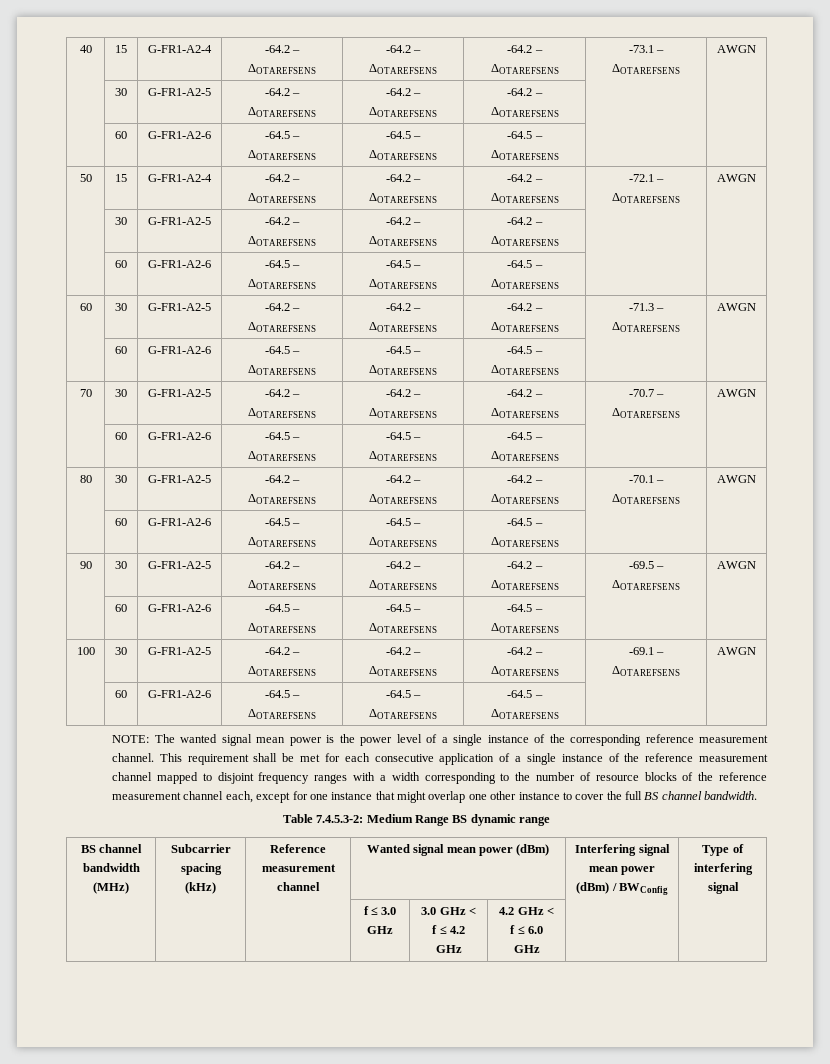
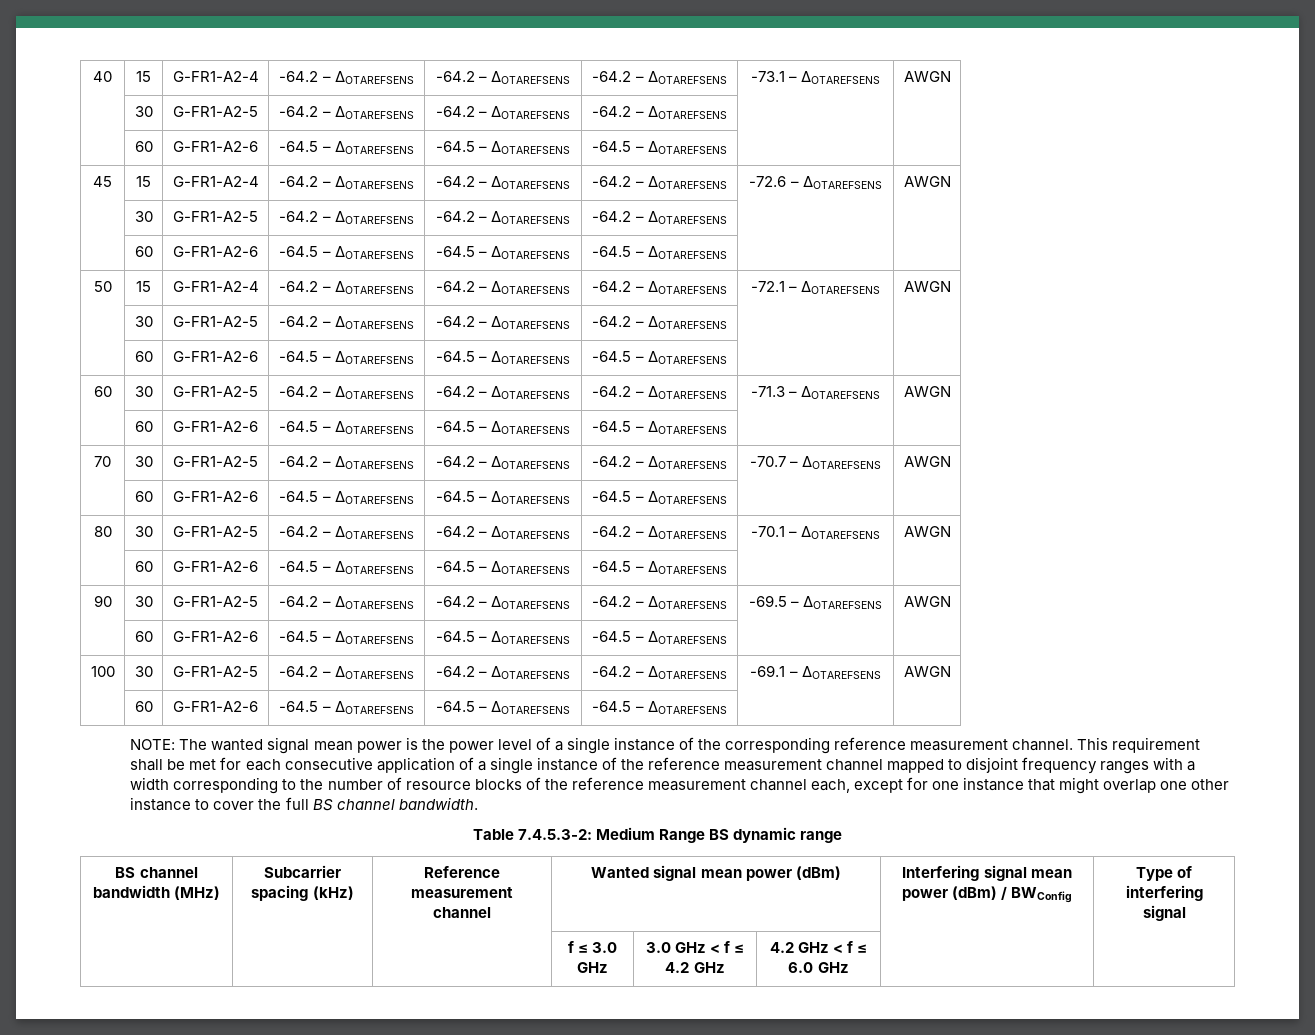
+ 45 | 15 | G-FR1-A2-4 | -64.2 – ΔOTAREFSENS | -64.2 – ΔOTAREFSENS | -64.2 – ΔOTAREFSENS | -72.6 – ΔOTAREFSENS | AWGN
+ | 30 | G-FR1-A2-5 | -64.2 – ΔOTAREFSENS | -64.2 – ΔOTAREFSENS | -64.2 – ΔOTAREFSENS | |
+ | 60 | G-FR1-A2-6 | -64.5 – ΔOTAREFSENS | -64.5 – ΔOTAREFSENS | -64.5 – ΔOTAREFSENS | |

